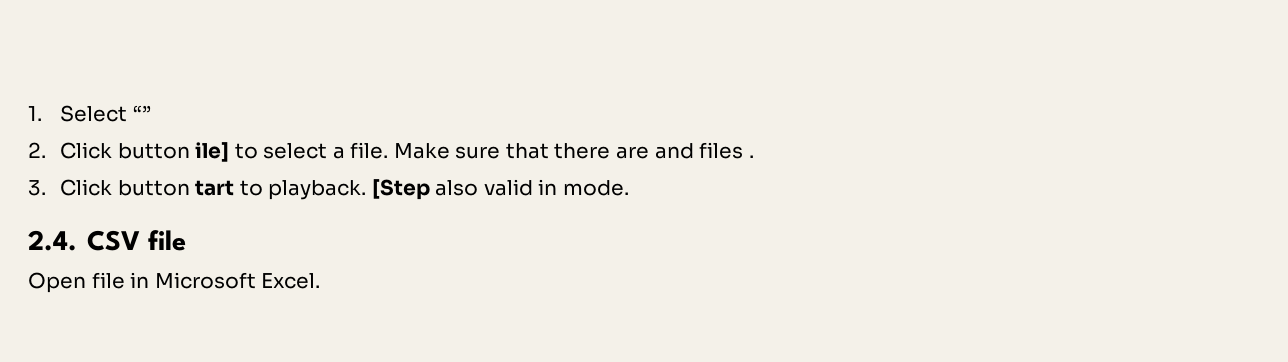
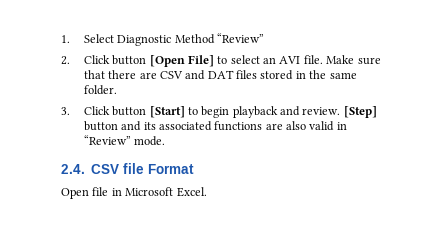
- 1. Select “”
+ 1. Select Diagnostic Method “Review”
- 2. Click button ile] to select a file.
+ 2. Click button [Open File] to select an AVI file.
- Make sure that there are and files .
- 3. Click button tart to playback. [Step also valid in mode.
+ Make sure that there are CSV and DAT files stored in the same folder.
+ 3. Click button [Start] to begin playback and review. [Step] button and its associated functions are also valid in “Review” mode.
- 2.4. CSV file
+ 2.4. CSV file Format

